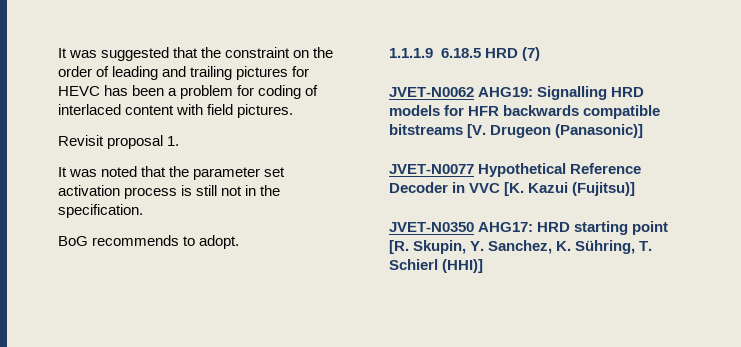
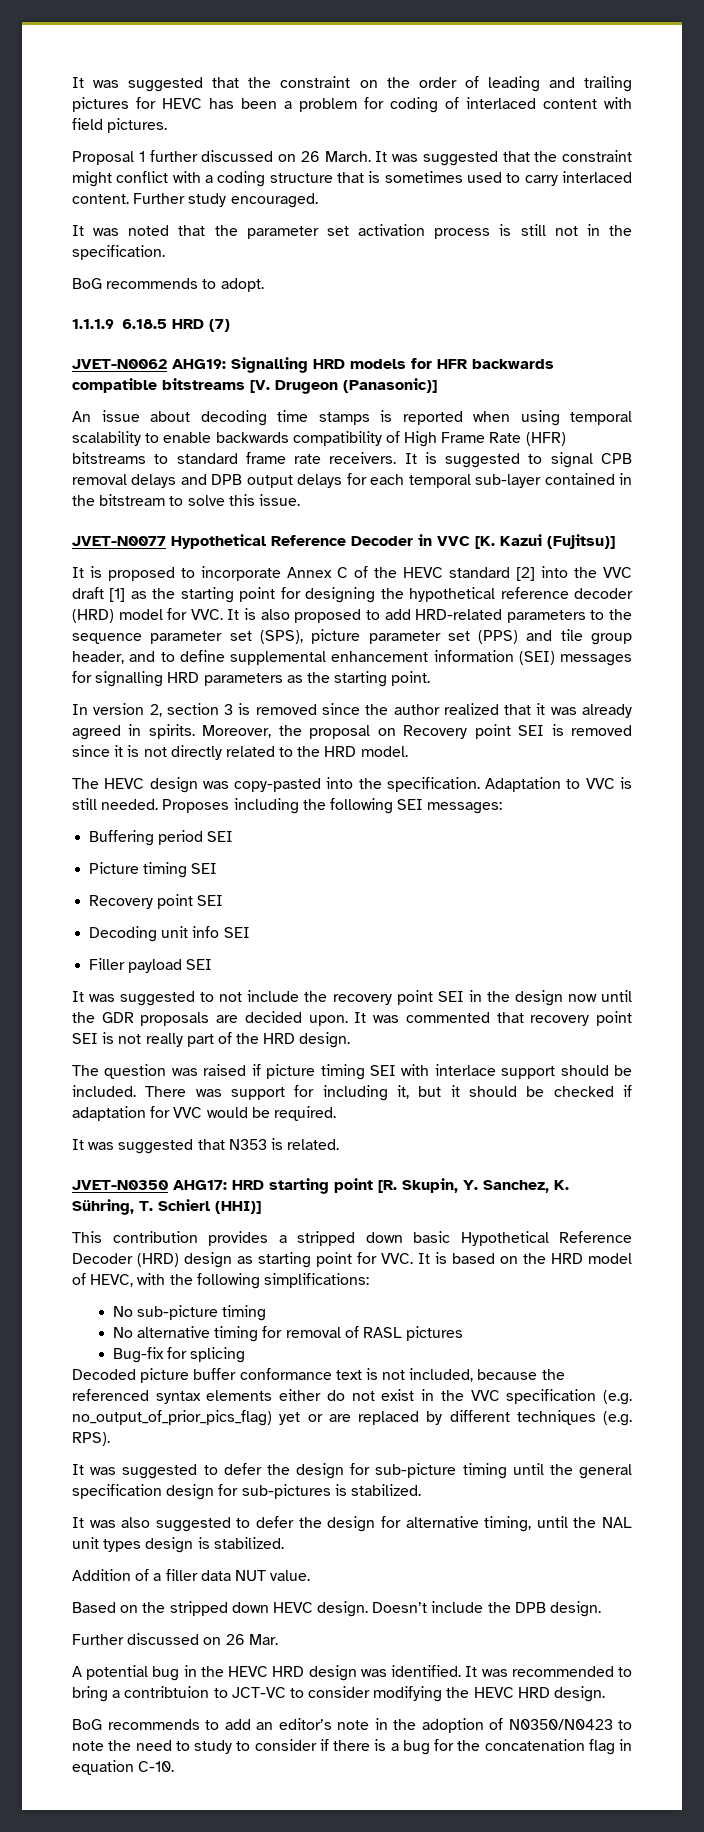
- Revisit proposal 1.
+ Proposal 1 further discussed on 26 March. It was suggested that the constraint might conflict with a coding structure that is sometimes used to carry interlaced content. Further study encouraged.
+ An issue about decoding time stamps is reported when using temporal scalability to enable backwards compatibility of High Frame Rate (HFR) bitstreams to standard frame rate receivers. It is suggested to signal CPB removal delays and DPB output delays for each temporal sub-layer contained in the bitstream to solve this issue.
+ It is proposed to incorporate Annex C of the HEVC standard [2] into the VVC draft [1] as the starting point for designing the hypothetical reference decoder (HRD) model for VVC. It is also proposed to add HRD-related parameters to the sequence parameter set (SPS), picture parameter set (PPS) and tile group header, and to define supplemental enhancement information (SEI) messages for signalling HRD parameters as the starting point.
+ In version 2, section 3 is removed since the author realized that it was already agreed in spirits. Moreover, the proposal on Recovery point SEI is removed since it is not directly related to the HRD model.
+ The HEVC design was copy-pasted into the specification. Adaptation to VVC is still needed. Proposes including the following SEI messages:
+ Buffering period SEI
+ Picture timing SEI
+ Recovery point SEI
+ Decoding unit info SEI
+ Filler payload SEI
+ It was suggested to not include the recovery point SEI in the design now until the GDR proposals are decided upon. It was commented that recovery point SEI is not really part of the HRD design.
+ The question was raised if picture timing SEI with interlace support should be included. There was support for including it, but it should be checked if adaptation for VVC would be required.
+ It was suggested that N353 is related.
+ This contribution provides a stripped down basic Hypothetical Reference Decoder (HRD) design as starting point for VVC. It is based on the HRD model of HEVC, with the following simplifications:
+ No sub-picture timing
+ No alternative timing for removal of RASL pictures
+ Bug-fix for splicing
+ Decoded picture buffer conformance text is not included, because the referenced syntax elements either do not exist in the VVC specification (e.g. no_output_of_prior_pics_flag) yet or are replaced by different techniques (e.g. RPS).
+ It was suggested to defer the design for sub-picture timing until the general specification design for sub-pictures is stabilized.
+ It was also suggested to defer the design for alternative timing, until the NAL unit types design is stabilized.
+ Addition of a filler data NUT value.
+ Based on the stripped down HEVC design. Doesn’t include the DPB design.
+ Further discussed on 26 Mar.
+ A potential bug in the HEVC HRD design was identified. It was recommended to bring a contribtuion to JCT-VC to consider modifying the HEVC HRD design.
+ BoG recommends to add an editor’s note in the adoption of N0350/N0423 to note the need to study to consider if there is a bug for the concatenation flag in equation C-10.

